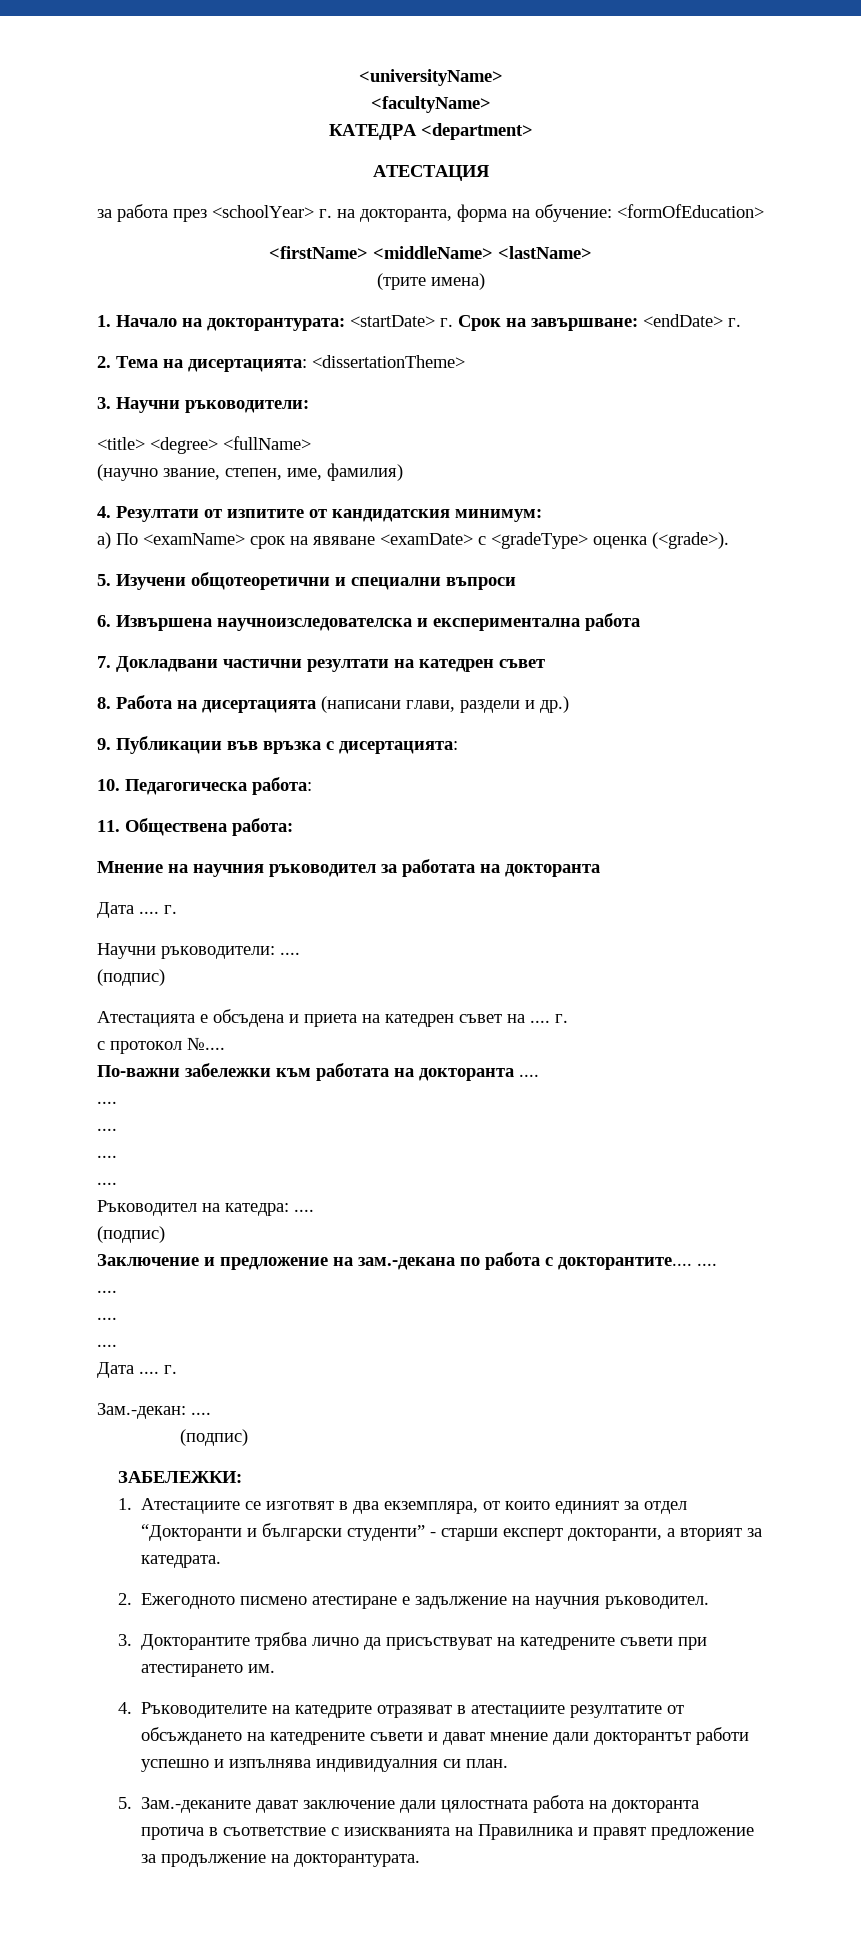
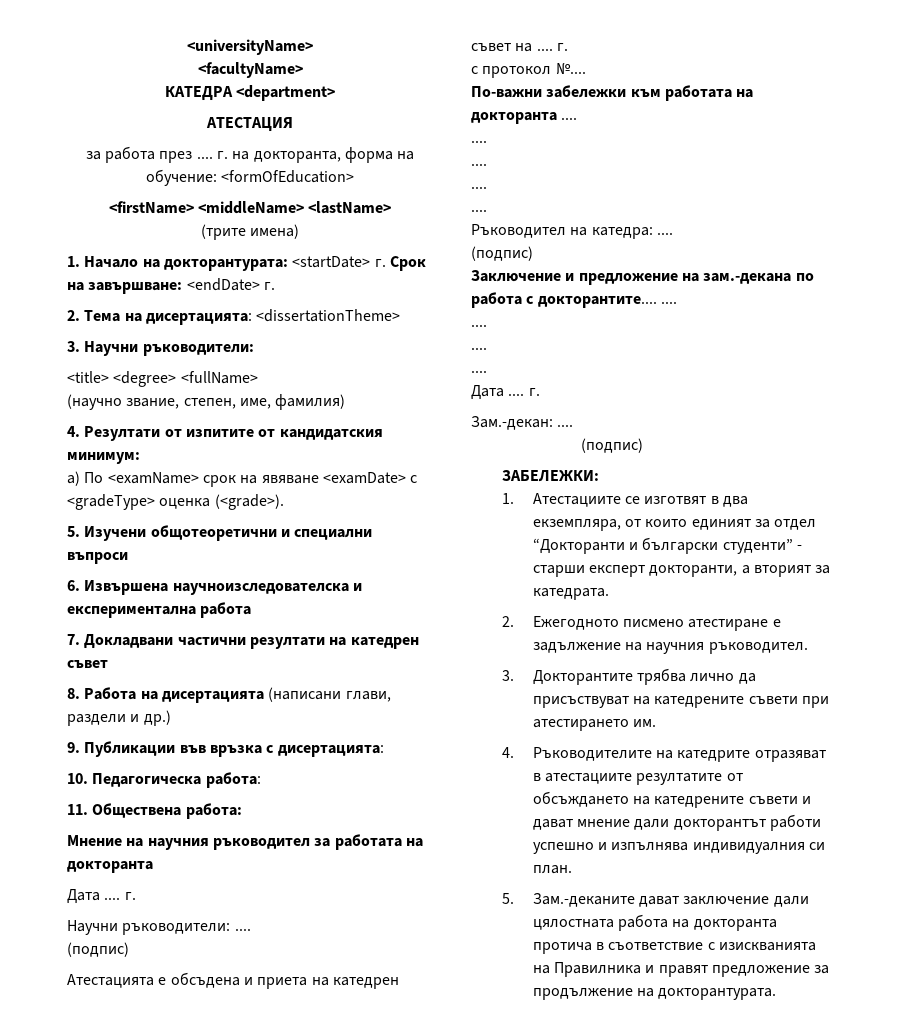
- за работа през <schoolYear> г. на докторанта, форма на обучение: <formOfEducation>
+ за работа през .... г. на докторанта, форма на обучение: <formOfEducation>

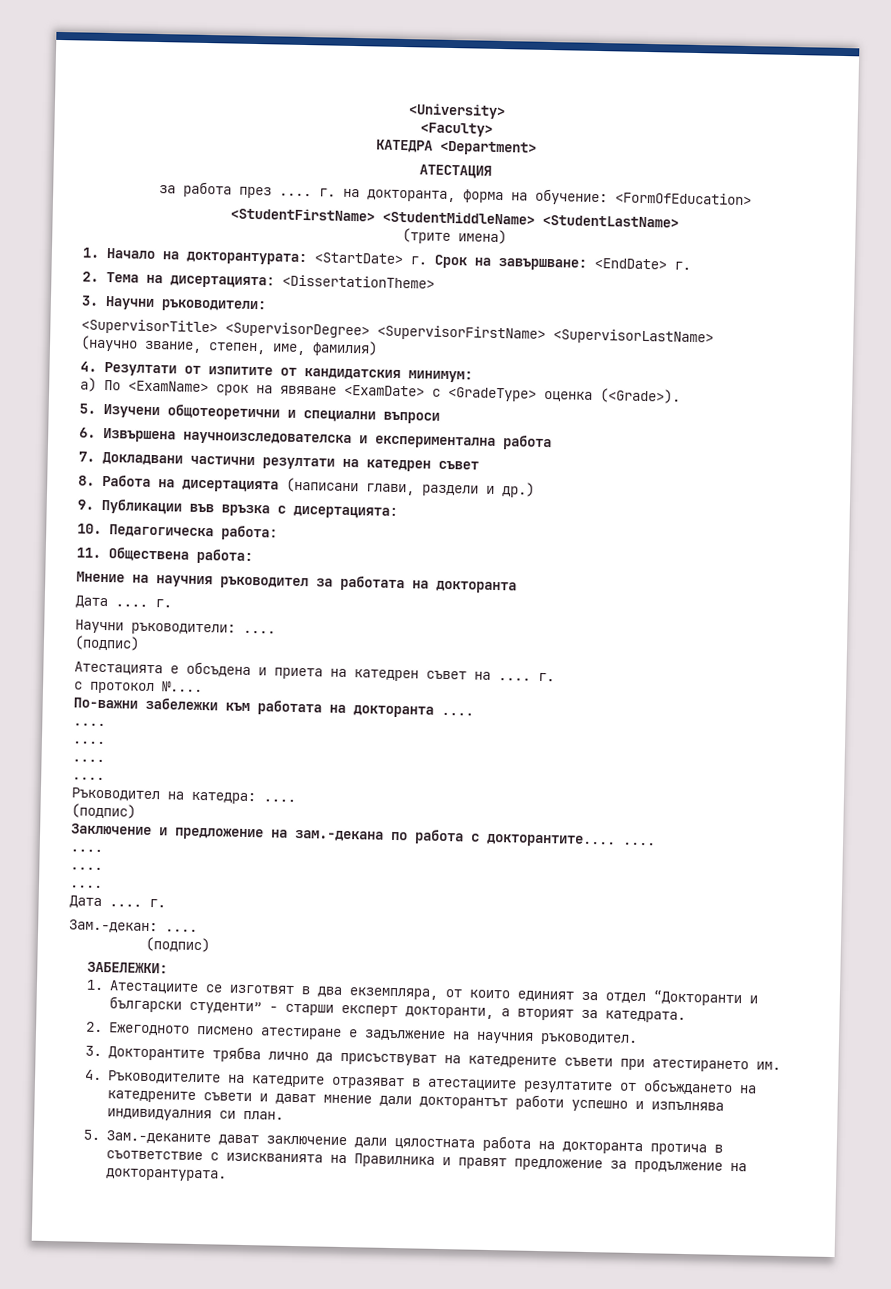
- <universityName>
- <facultyName>
+ <University>
+ <Faculty>
- КАТЕДРА <department>
+ КАТЕДРА <Department>
- за работа през .... г. на докторанта, форма на обучение: <formOfEducation>
- <firstName> <middleName> <lastName>
+ за работа през .... г. на докторанта, форма на обучение: <FormOfEducation>
+ <StudentFirstName> <StudentMiddleName> <StudentLastName>
- 1. Начало на докторантурата: <startDate> г. Срок на завършване: <endDate> г.
+ 1. Начало на докторантурата: <StartDate> г. Срок на завършване: <EndDate> г.
- 2. Тема на дисертацията: <dissertationTheme>
+ 2. Тема на дисертацията: <DissertationTheme>
- <title> <degree> <fullName>
+ <SupervisorTitle> <SupervisorDegree> <SupervisorFirstName> <SupervisorLastName>
- а) По <examName> срок на явяване <examDate> с <gradeType> оценка (<grade>).
+ а) По <ExamName> срок на явяване <ExamDate> с <GradeType> оценка (<Grade>).

